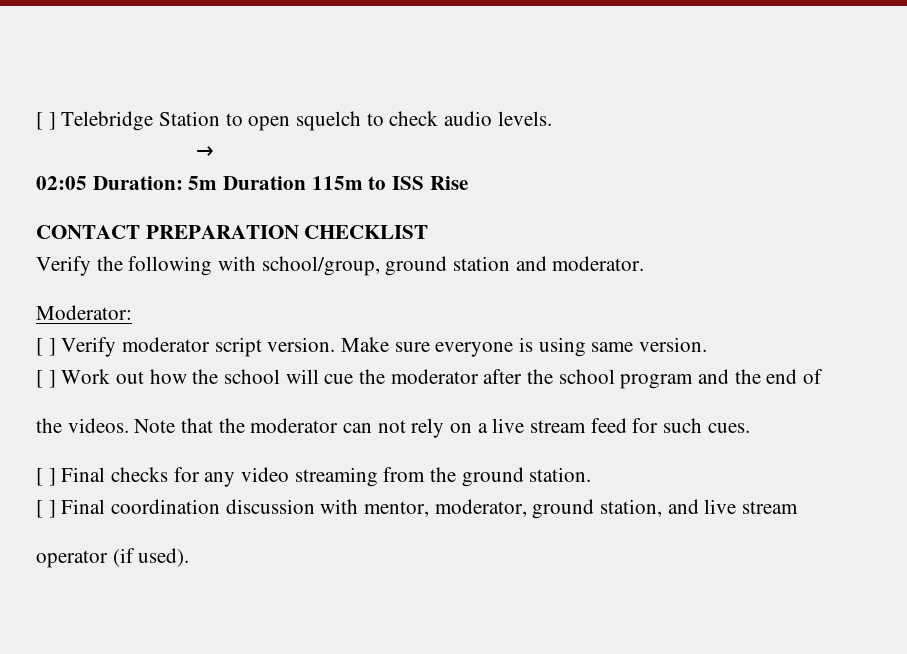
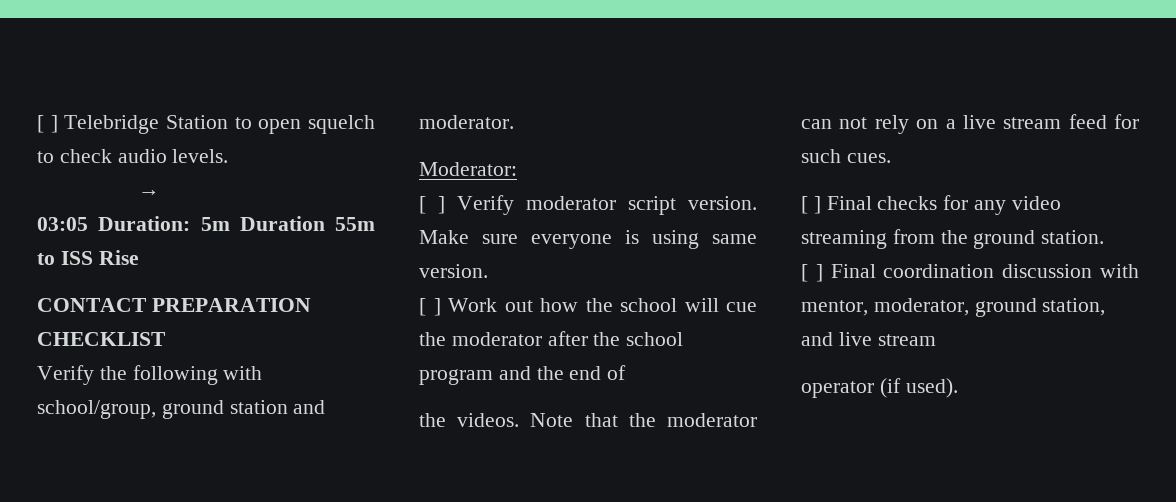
- 02:05 Duration: 5m Duration 115m to ISS Rise
+ 03:05 Duration: 5m Duration 55m to ISS Rise

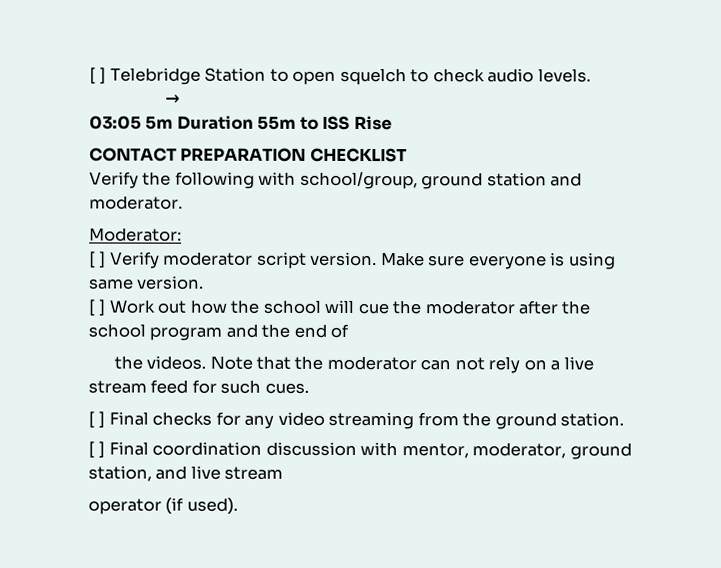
- 03:05 Duration: 5m Duration 55m to ISS Rise
+ 03:05 5m Duration 55m to ISS Rise

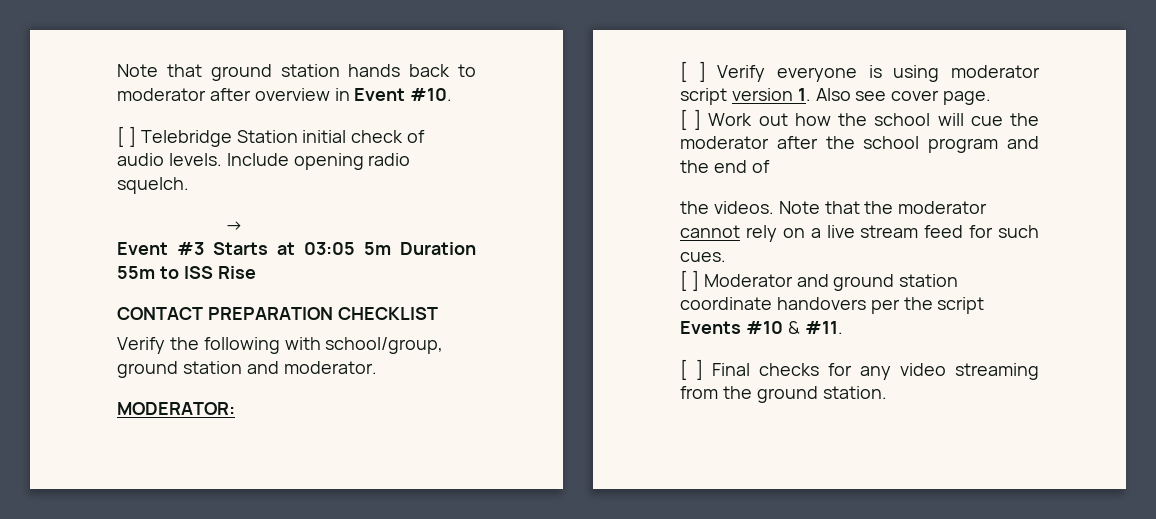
- [ ] Telebridge Station to open squelch to check audio levels.
+ Note that ground station hands back to moderator after overview in Event #10.
+ [ ] Telebridge Station initial check of audio levels. Include opening radio squelch.
  →
- 03:05 5m Duration 55m to ISS Rise
+ Event #3 Starts at 03:05 5m Duration 55m to ISS Rise
- Moderator:
+ MODERATOR:
- [ ] Verify moderator script version. Make sure everyone is using same version.
+ [ ] Verify everyone is using moderator script version 1. Also see cover page.
- Note that the moderator can not rely on a live stream feed for such cues.
+ Note that the moderator cannot rely on a live stream feed for such cues.
+ [ ] Moderator and ground station coordinate handovers per the script Events #10 & #11.
- [ ] Final coordination discussion with mentor, moderator, ground station, and live stream
- operator (if used).

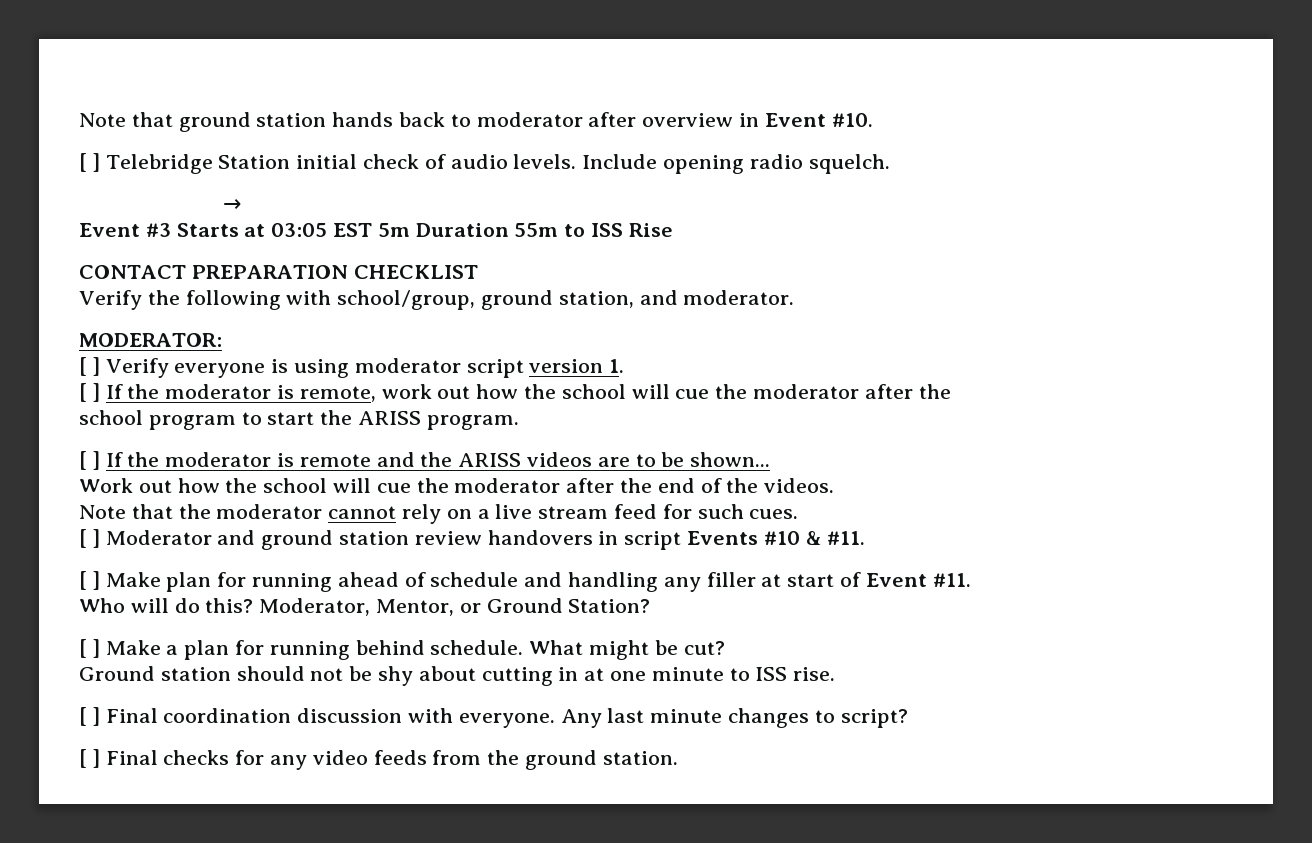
- Event #3 Starts at 03:05 5m Duration 55m to ISS Rise
+ Event #3 Starts at 03:05 EST 5m Duration 55m to ISS Rise
- Verify the following with school/group, ground station and moderator.
+ Verify the following with school/group, ground station, and moderator.
- [ ] Verify everyone is using moderator script version 1. Also see cover page.
- [ ] Work out how the school will cue the moderator after the school program and the end of
- the videos. Note that the moderator cannot rely on a live stream feed for such cues.
+ [ ] Verify everyone is using moderator script version 1.
+ [ ] If the moderator is remote, work out how the school will cue the moderator after the
+ school program to start the ARISS program.
+ [ ] If the moderator is remote and the ARISS videos are to be shown...
+ Work out how the school will cue the moderator after the end of the videos.
+ Note that the moderator cannot rely on a live stream feed for such cues.
- [ ] Moderator and ground station coordinate handovers per the script Events #10 & #11.
+ [ ] Moderator and ground station review handovers in script Events #10 & #11.
+ [ ] Make plan for running ahead of schedule and handling any filler at start of Event #11.
+ Who will do this? Moderator, Mentor, or Ground Station?
+ [ ] Make a plan for running behind schedule. What might be cut?
+ Ground station should not be shy about cutting in at one minute to ISS rise.
+ [ ] Final coordination discussion with everyone. Any last minute changes to script?
- [ ] Final checks for any video streaming from the ground station.
+ [ ] Final checks for any video feeds from the ground station.

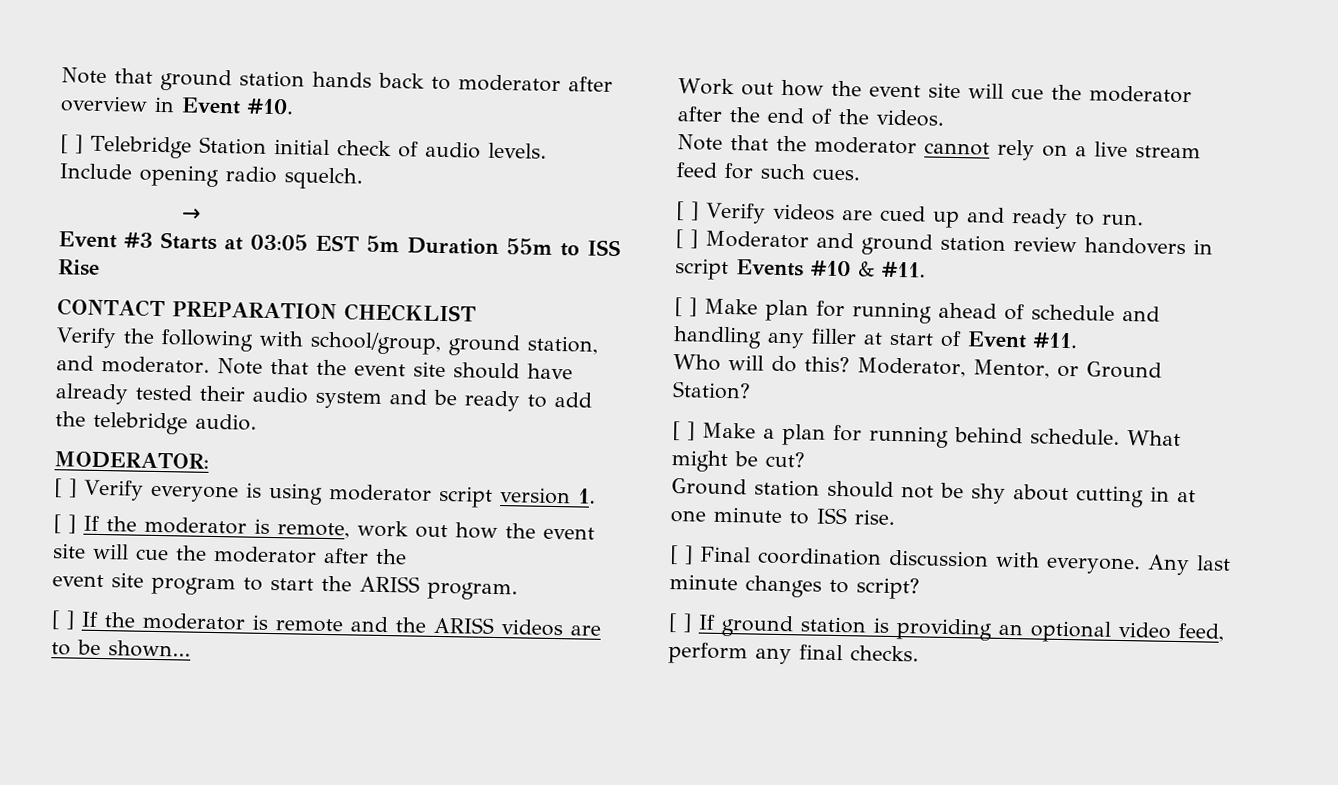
+ Note that the event site should have already tested their audio system and be ready to add the telebridge audio.
- [ ] If the moderator is remote, work out how the school will cue the moderator after the
+ [ ] If the moderator is remote, work out how the event site will cue the moderator after the
- school program to start the ARISS program.
+ event site program to start the ARISS program.
- Work out how the school will cue the moderator after the end of the videos.
+ Work out how the event site will cue the moderator after the end of the videos.
+ [ ] Verify videos are cued up and ready to run.
- [ ] Final checks for any video feeds from the ground station.
+ [ ] If ground station is providing an optional video feed, perform any final checks.

